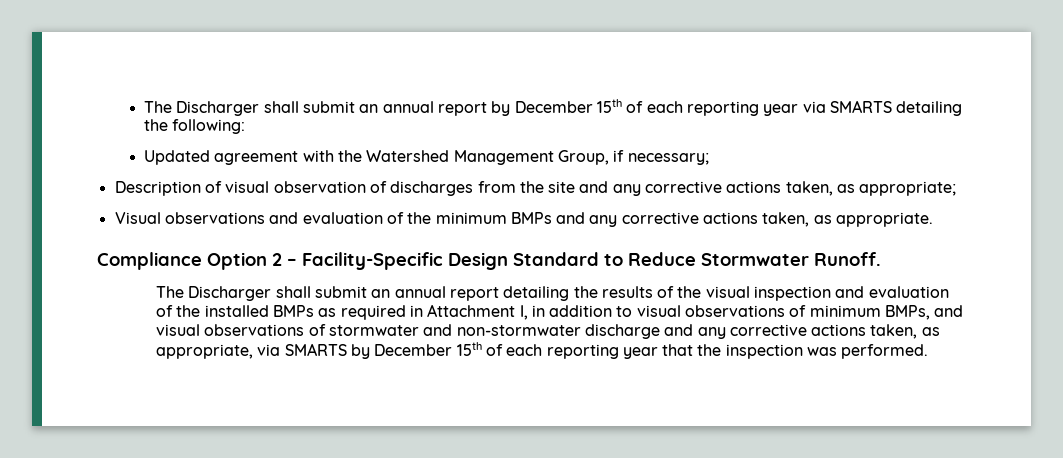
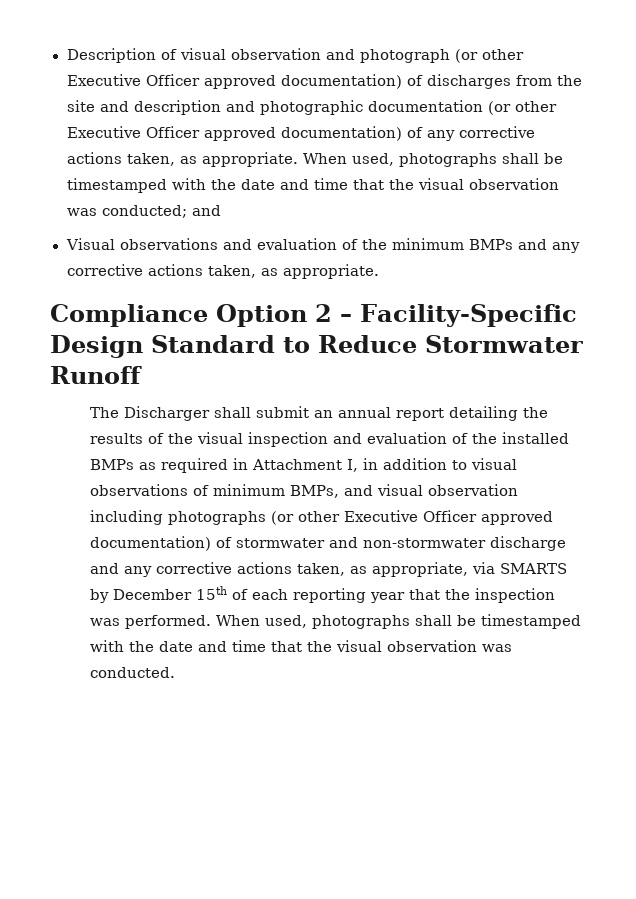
- The Discharger shall submit an annual report by December 15th of each reporting year via SMARTS detailing the following:
- Updated agreement with the Watershed Management Group, if necessary;
- Description of visual observation of discharges from the site and any corrective actions taken, as appropriate;
+ Description of visual observation and photograph (or other Executive Officer approved documentation) of discharges from the site and description and photographic documentation (or other Executive Officer approved documentation) of any corrective actions taken, as appropriate. When used, photographs shall be timestamped with the date and time that the visual observation was conducted; and
- Compliance Option 2 – Facility-Specific Design Standard to Reduce Stormwater Runoff.
+ Compliance Option 2 – Facility-Specific Design Standard to Reduce Stormwater Runoff
- The Discharger shall submit an annual report detailing the results of the visual inspection and evaluation of the installed BMPs as required in Attachment I, in addition to visual observations of minimum BMPs, and visual observations of stormwater and non-stormwater discharge and any corrective actions taken, as appropriate, via SMARTS by December 15th of each reporting year that the inspection was performed.
+ The Discharger shall submit an annual report detailing the results of the visual inspection and evaluation of the installed BMPs as required in Attachment I, in addition to visual observations of minimum BMPs, and visual observation including photographs (or other Executive Officer approved documentation) of stormwater and non-stormwater discharge and any corrective actions taken, as appropriate, via SMARTS by December 15th of each reporting year that the inspection was performed.
+ When used, photographs shall be timestamped with the date and time that the visual observation was conducted.

